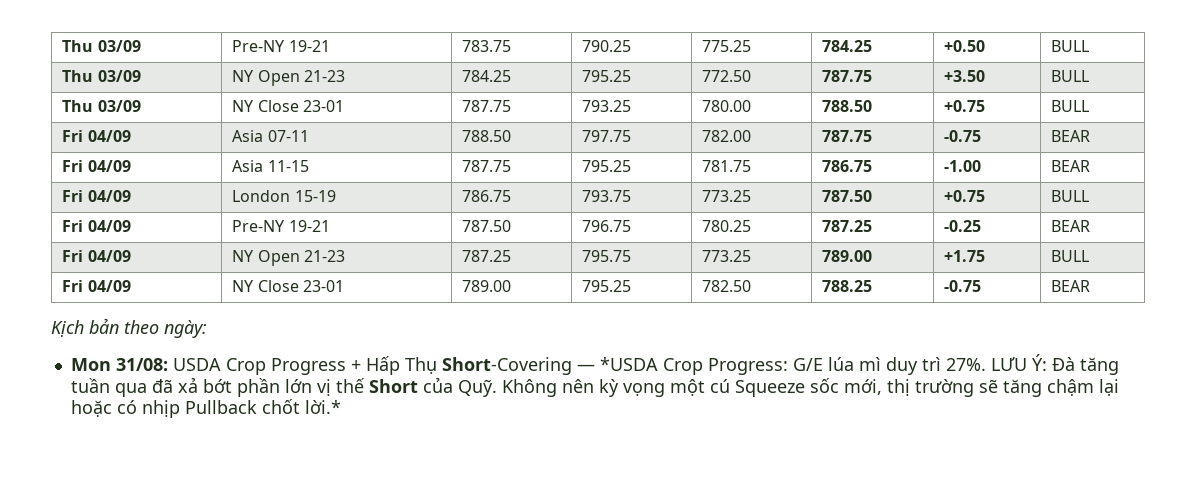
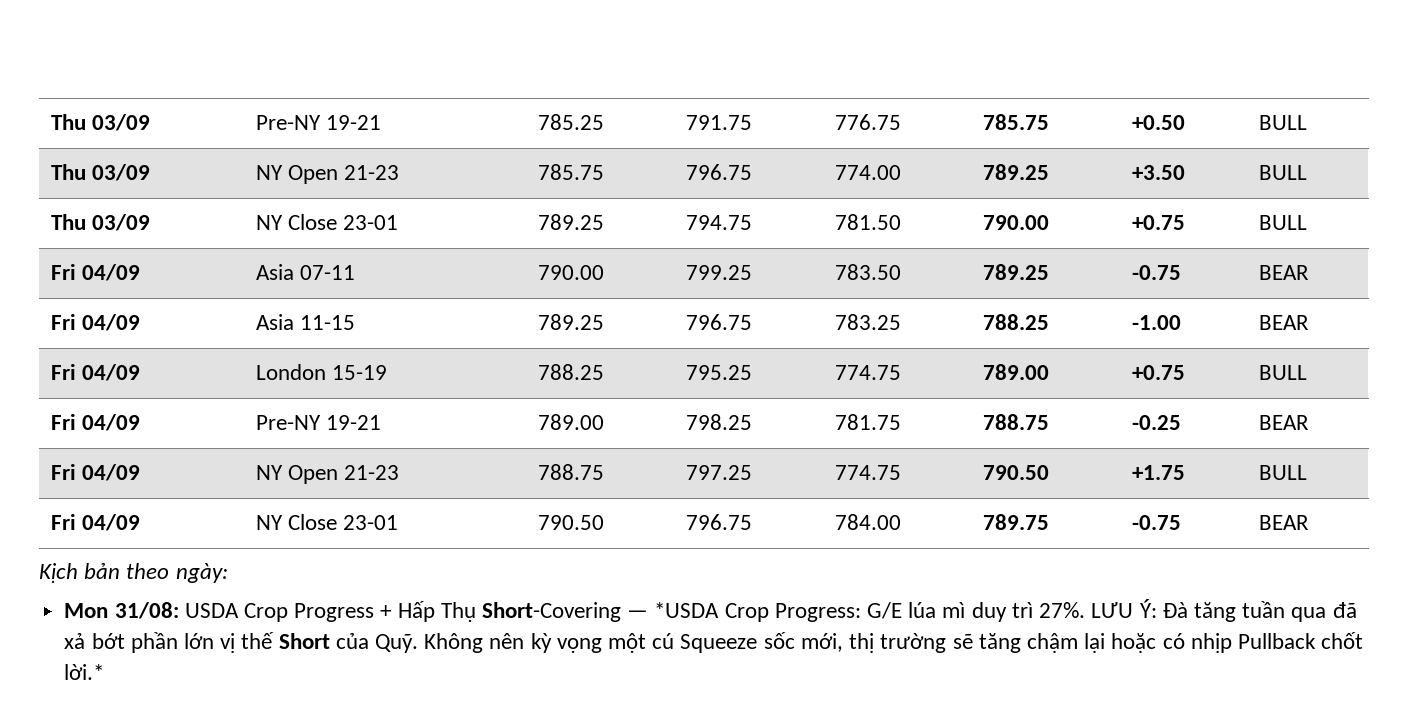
- Thu 03/09 | Pre-NY 19-21 | 783.75 | 790.25 | 775.25 | 784.25 | +0.50 | BULL
+ Thu 03/09 | Pre-NY 19-21 | 785.25 | 791.75 | 776.75 | 785.75 | +0.50 | BULL
- Thu 03/09 | NY Open 21-23 | 784.25 | 795.25 | 772.50 | 787.75 | +3.50 | BULL
+ Thu 03/09 | NY Open 21-23 | 785.75 | 796.75 | 774.00 | 789.25 | +3.50 | BULL
- Thu 03/09 | NY Close 23-01 | 787.75 | 793.25 | 780.00 | 788.50 | +0.75 | BULL
+ Thu 03/09 | NY Close 23-01 | 789.25 | 794.75 | 781.50 | 790.00 | +0.75 | BULL
- Fri 04/09 | Asia 07-11 | 788.50 | 797.75 | 782.00 | 787.75 | -0.75 | BEAR
+ Fri 04/09 | Asia 07-11 | 790.00 | 799.25 | 783.50 | 789.25 | -0.75 | BEAR
- Fri 04/09 | Asia 11-15 | 787.75 | 795.25 | 781.75 | 786.75 | -1.00 | BEAR
+ Fri 04/09 | Asia 11-15 | 789.25 | 796.75 | 783.25 | 788.25 | -1.00 | BEAR
- Fri 04/09 | London 15-19 | 786.75 | 793.75 | 773.25 | 787.50 | +0.75 | BULL
+ Fri 04/09 | London 15-19 | 788.25 | 795.25 | 774.75 | 789.00 | +0.75 | BULL
- Fri 04/09 | Pre-NY 19-21 | 787.50 | 796.75 | 780.25 | 787.25 | -0.25 | BEAR
+ Fri 04/09 | Pre-NY 19-21 | 789.00 | 798.25 | 781.75 | 788.75 | -0.25 | BEAR
- Fri 04/09 | NY Open 21-23 | 787.25 | 795.75 | 773.25 | 789.00 | +1.75 | BULL
+ Fri 04/09 | NY Open 21-23 | 788.75 | 797.25 | 774.75 | 790.50 | +1.75 | BULL
- Fri 04/09 | NY Close 23-01 | 789.00 | 795.25 | 782.50 | 788.25 | -0.75 | BEAR
+ Fri 04/09 | NY Close 23-01 | 790.50 | 796.75 | 784.00 | 789.75 | -0.75 | BEAR

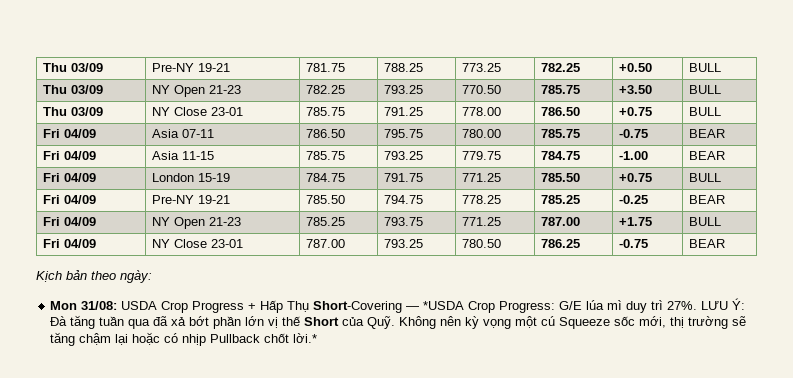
- Thu 03/09 | Pre-NY 19-21 | 785.25 | 791.75 | 776.75 | 785.75 | +0.50 | BULL
+ Thu 03/09 | Pre-NY 19-21 | 781.75 | 788.25 | 773.25 | 782.25 | +0.50 | BULL
- Thu 03/09 | NY Open 21-23 | 785.75 | 796.75 | 774.00 | 789.25 | +3.50 | BULL
+ Thu 03/09 | NY Open 21-23 | 782.25 | 793.25 | 770.50 | 785.75 | +3.50 | BULL
- Thu 03/09 | NY Close 23-01 | 789.25 | 794.75 | 781.50 | 790.00 | +0.75 | BULL
+ Thu 03/09 | NY Close 23-01 | 785.75 | 791.25 | 778.00 | 786.50 | +0.75 | BULL
- Fri 04/09 | Asia 07-11 | 790.00 | 799.25 | 783.50 | 789.25 | -0.75 | BEAR
+ Fri 04/09 | Asia 07-11 | 786.50 | 795.75 | 780.00 | 785.75 | -0.75 | BEAR
- Fri 04/09 | Asia 11-15 | 789.25 | 796.75 | 783.25 | 788.25 | -1.00 | BEAR
+ Fri 04/09 | Asia 11-15 | 785.75 | 793.25 | 779.75 | 784.75 | -1.00 | BEAR
- Fri 04/09 | London 15-19 | 788.25 | 795.25 | 774.75 | 789.00 | +0.75 | BULL
+ Fri 04/09 | London 15-19 | 784.75 | 791.75 | 771.25 | 785.50 | +0.75 | BULL
- Fri 04/09 | Pre-NY 19-21 | 789.00 | 798.25 | 781.75 | 788.75 | -0.25 | BEAR
+ Fri 04/09 | Pre-NY 19-21 | 785.50 | 794.75 | 778.25 | 785.25 | -0.25 | BEAR
- Fri 04/09 | NY Open 21-23 | 788.75 | 797.25 | 774.75 | 790.50 | +1.75 | BULL
+ Fri 04/09 | NY Open 21-23 | 785.25 | 793.75 | 771.25 | 787.00 | +1.75 | BULL
- Fri 04/09 | NY Close 23-01 | 790.50 | 796.75 | 784.00 | 789.75 | -0.75 | BEAR
+ Fri 04/09 | NY Close 23-01 | 787.00 | 793.25 | 780.50 | 786.25 | -0.75 | BEAR

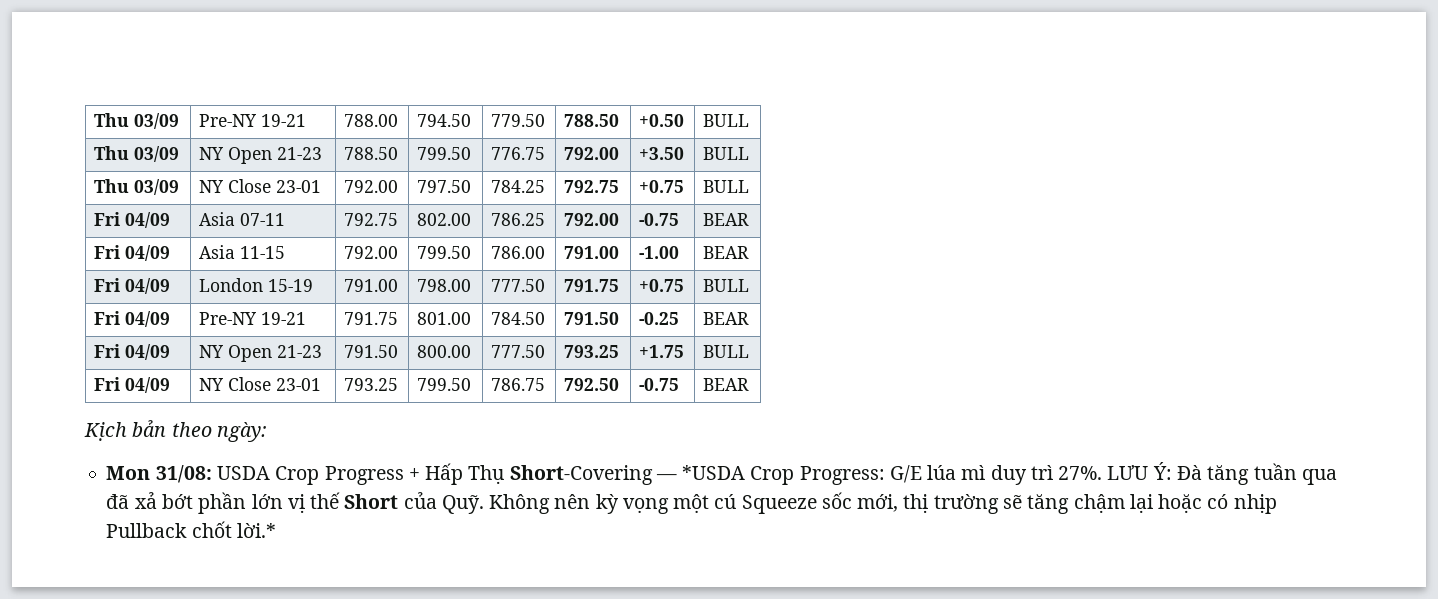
- Thu 03/09 | Pre-NY 19-21 | 781.75 | 788.25 | 773.25 | 782.25 | +0.50 | BULL
+ Thu 03/09 | Pre-NY 19-21 | 788.00 | 794.50 | 779.50 | 788.50 | +0.50 | BULL
- Thu 03/09 | NY Open 21-23 | 782.25 | 793.25 | 770.50 | 785.75 | +3.50 | BULL
+ Thu 03/09 | NY Open 21-23 | 788.50 | 799.50 | 776.75 | 792.00 | +3.50 | BULL
- Thu 03/09 | NY Close 23-01 | 785.75 | 791.25 | 778.00 | 786.50 | +0.75 | BULL
+ Thu 03/09 | NY Close 23-01 | 792.00 | 797.50 | 784.25 | 792.75 | +0.75 | BULL
- Fri 04/09 | Asia 07-11 | 786.50 | 795.75 | 780.00 | 785.75 | -0.75 | BEAR
+ Fri 04/09 | Asia 07-11 | 792.75 | 802.00 | 786.25 | 792.00 | -0.75 | BEAR
- Fri 04/09 | Asia 11-15 | 785.75 | 793.25 | 779.75 | 784.75 | -1.00 | BEAR
+ Fri 04/09 | Asia 11-15 | 792.00 | 799.50 | 786.00 | 791.00 | -1.00 | BEAR
- Fri 04/09 | London 15-19 | 784.75 | 791.75 | 771.25 | 785.50 | +0.75 | BULL
+ Fri 04/09 | London 15-19 | 791.00 | 798.00 | 777.50 | 791.75 | +0.75 | BULL
- Fri 04/09 | Pre-NY 19-21 | 785.50 | 794.75 | 778.25 | 785.25 | -0.25 | BEAR
+ Fri 04/09 | Pre-NY 19-21 | 791.75 | 801.00 | 784.50 | 791.50 | -0.25 | BEAR
- Fri 04/09 | NY Open 21-23 | 785.25 | 793.75 | 771.25 | 787.00 | +1.75 | BULL
+ Fri 04/09 | NY Open 21-23 | 791.50 | 800.00 | 777.50 | 793.25 | +1.75 | BULL
- Fri 04/09 | NY Close 23-01 | 787.00 | 793.25 | 780.50 | 786.25 | -0.75 | BEAR
+ Fri 04/09 | NY Close 23-01 | 793.25 | 799.50 | 786.75 | 792.50 | -0.75 | BEAR

